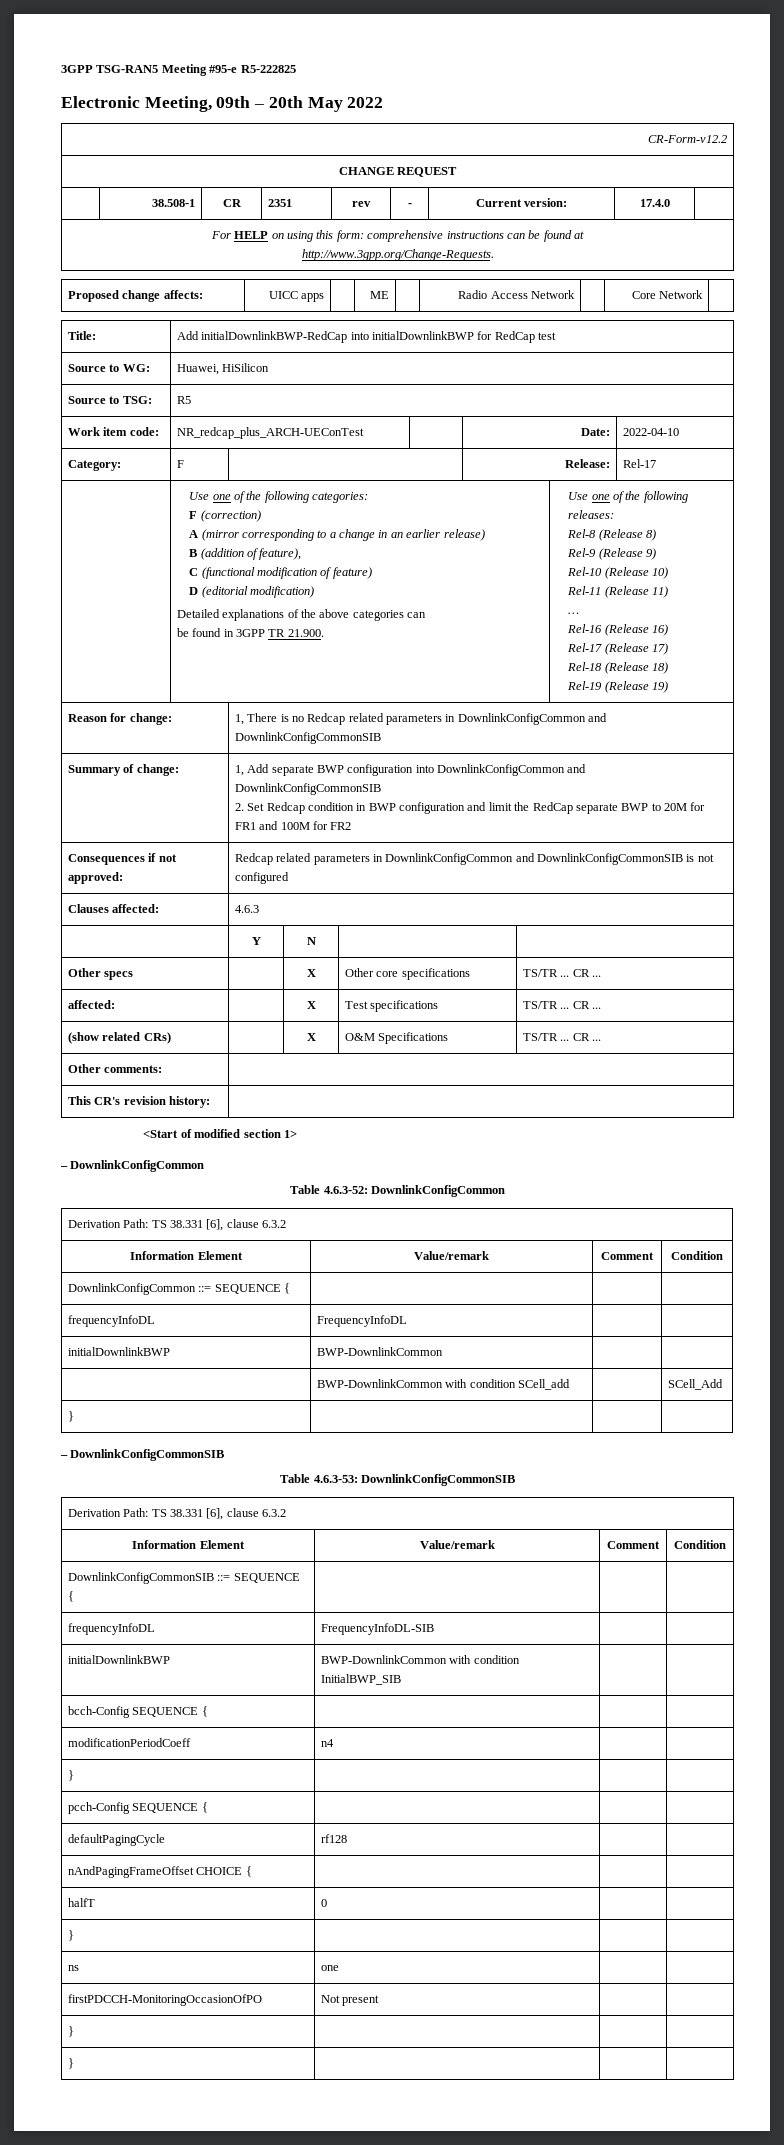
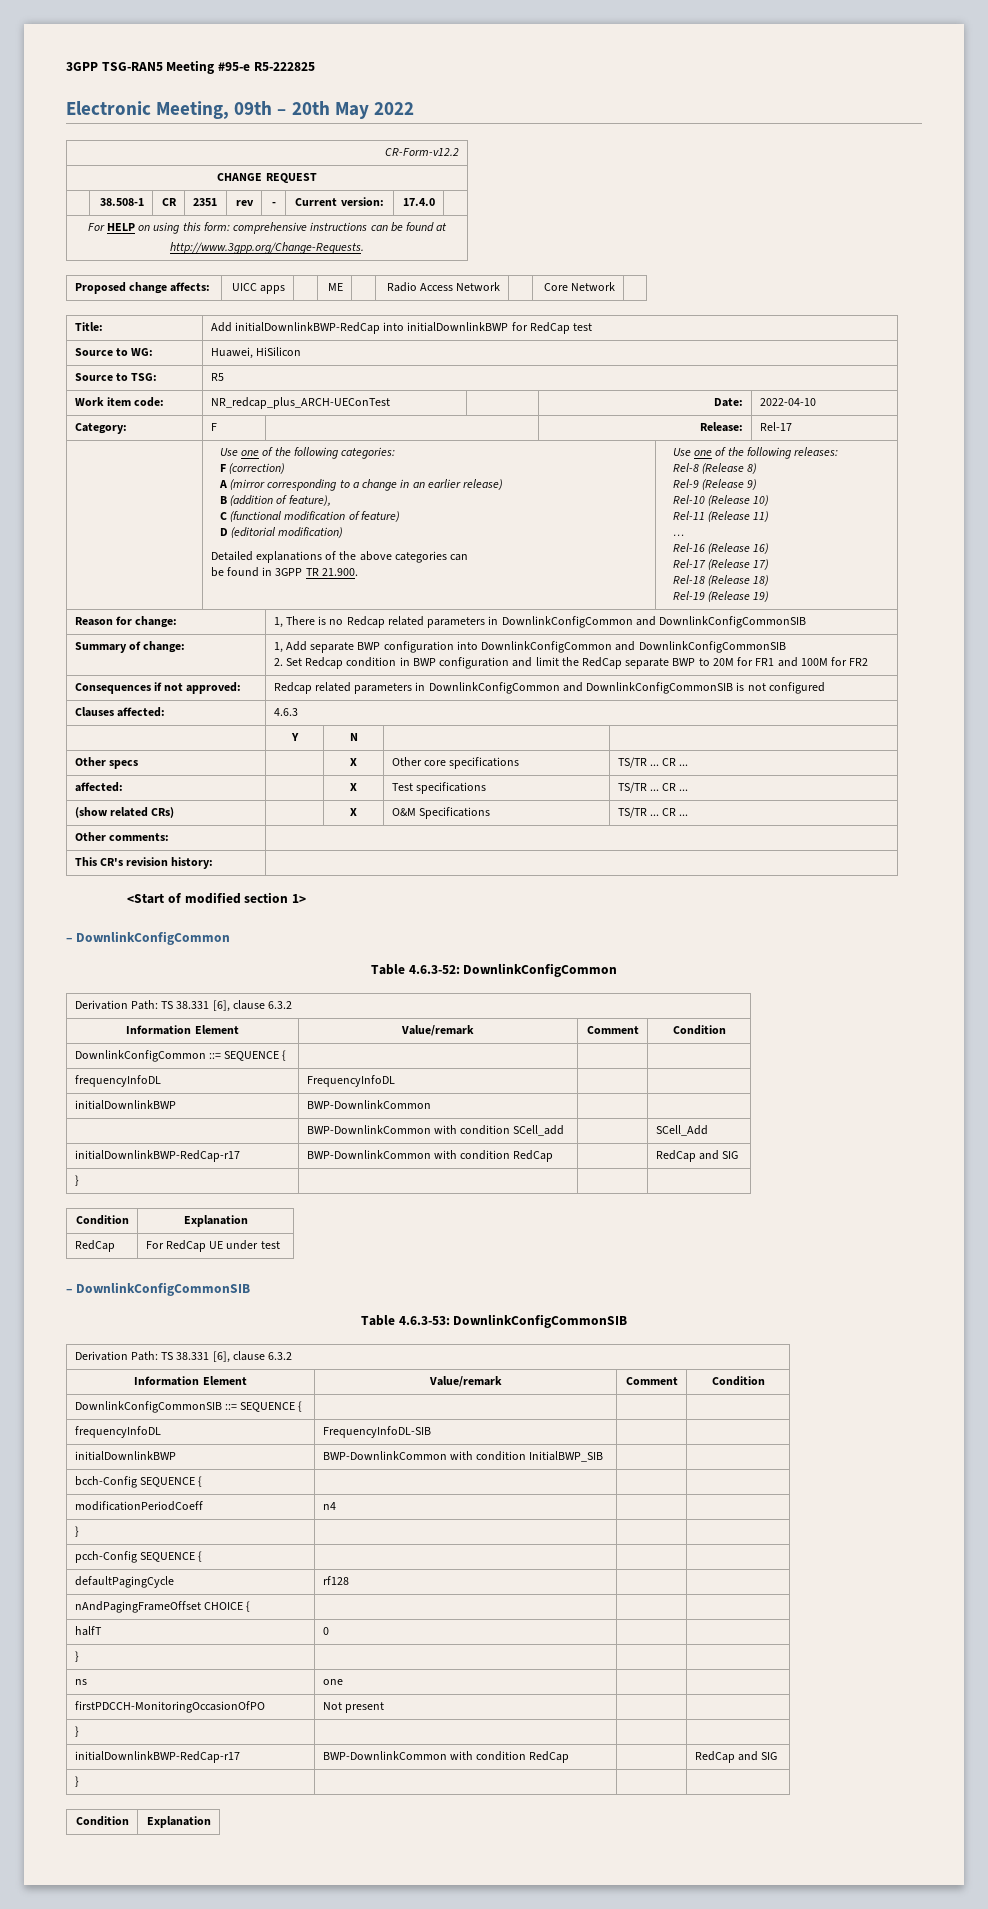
  | BWP-DownlinkCommon with condition SCell_add | | SCell_Add
+ initialDownlinkBWP-RedCap-r17 | BWP-DownlinkCommon with condition RedCap | | RedCap and SIG
  } | | |
+ Condition | Explanation
+ RedCap | For RedCap UE under test
  firstPDCCH-MonitoringOccasionOfPO | Not present | |
  } | | |
+ initialDownlinkBWP-RedCap-r17 | BWP-DownlinkCommon with condition RedCap | | RedCap and SIG
  } | | |
+ Condition | Explanation

